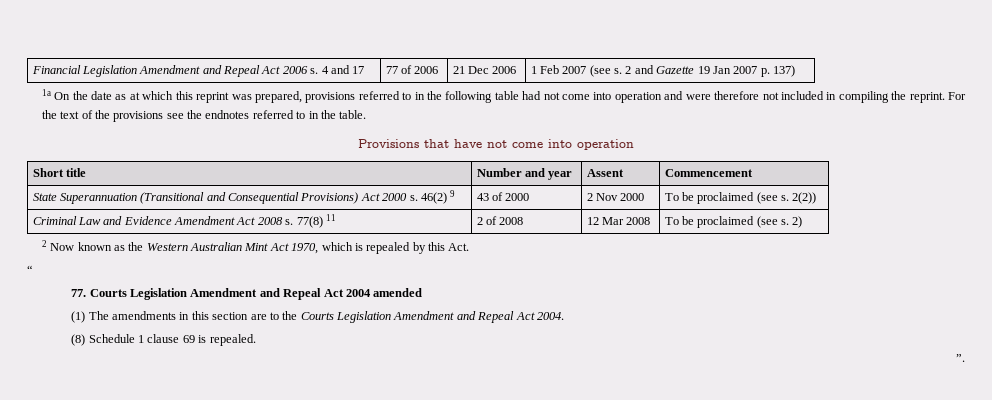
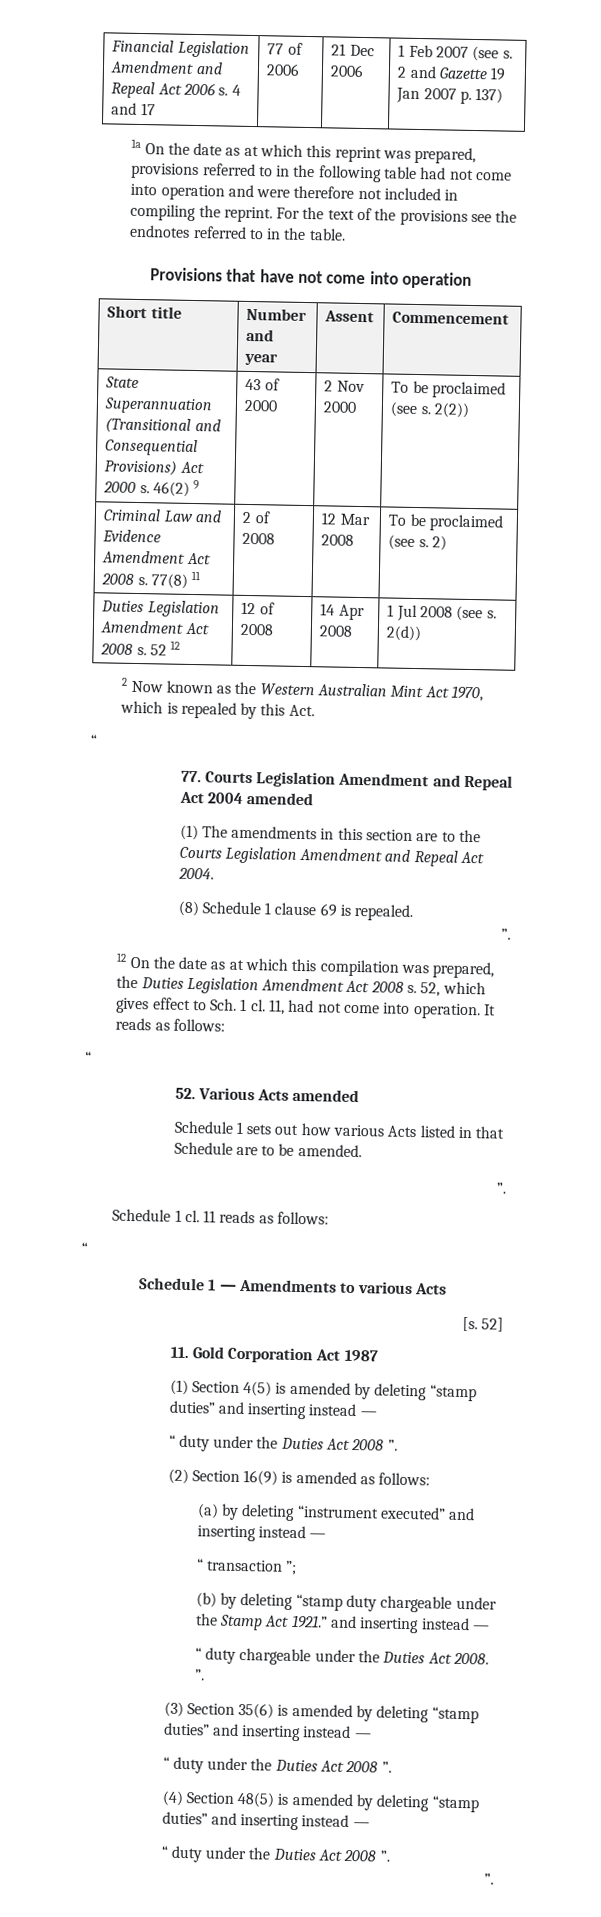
+ Duties Legislation Amendment Act 2008 s. 52 12 | 12 of 2008 | 14 Apr 2008 | 1 Jul 2008 (see s. 2(d))
+ 12 On the date as at which this compilation was prepared, the Duties Legislation Amendment Act 2008 s. 52, which gives effect to Sch. 1 cl. 11, had not come into operation. It reads as follows:
+ “
+ 52. Various Acts amended
+ Schedule 1 sets out how various Acts listed in that Schedule are to be amended.
+ ”.
+ Schedule 1 cl. 11 reads as follows:
+ “
+ Schedule 1 — Amendments to various Acts
+ [s. 52]
+ 11. Gold Corporation Act 1987
+ (1) Section 4(5) is amended by deleting “stamp duties” and inserting instead —
+ “ duty under the Duties Act 2008 ”.
+ (2) Section 16(9) is amended as follows:
+ (a) by deleting “instrument executed” and inserting instead —
+ “ transaction ”;
+ (b) by deleting “stamp duty chargeable under the Stamp Act 1921.” and inserting instead —
+ “ duty chargeable under the Duties Act 2008. ”.
+ (3) Section 35(6) is amended by deleting “stamp duties” and inserting instead —
+ “ duty under the Duties Act 2008 ”.
+ (4) Section 48(5) is amended by deleting “stamp duties” and inserting instead —
+ “ duty under the Duties Act 2008 ”.
+ ”.

